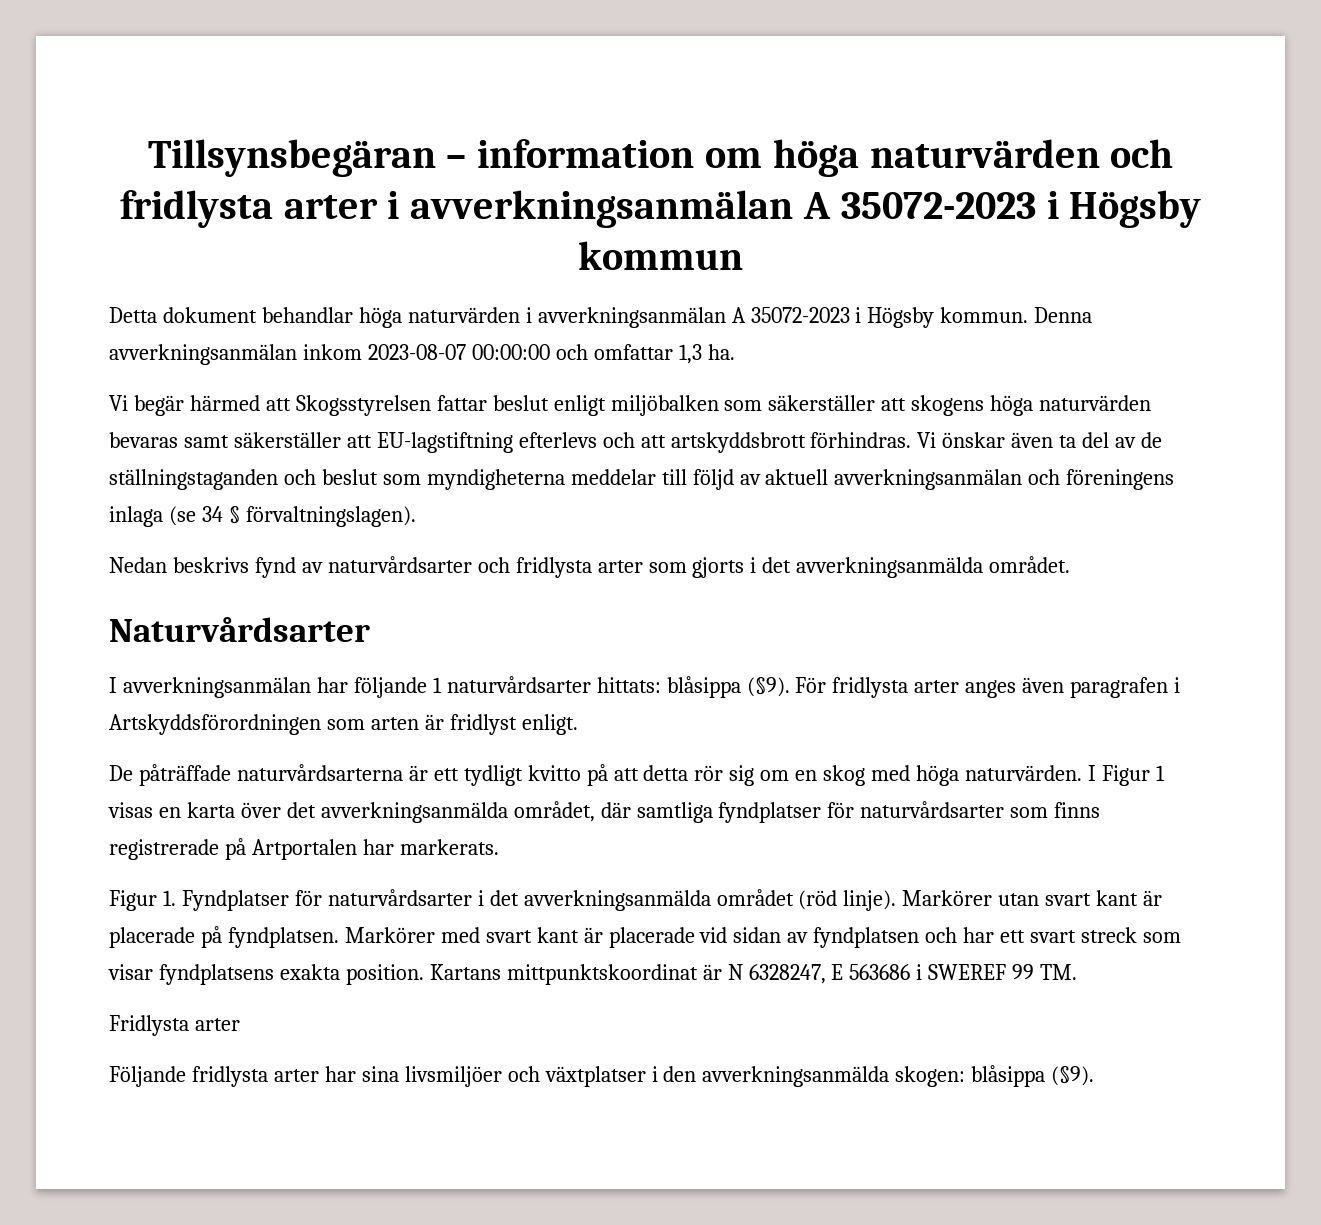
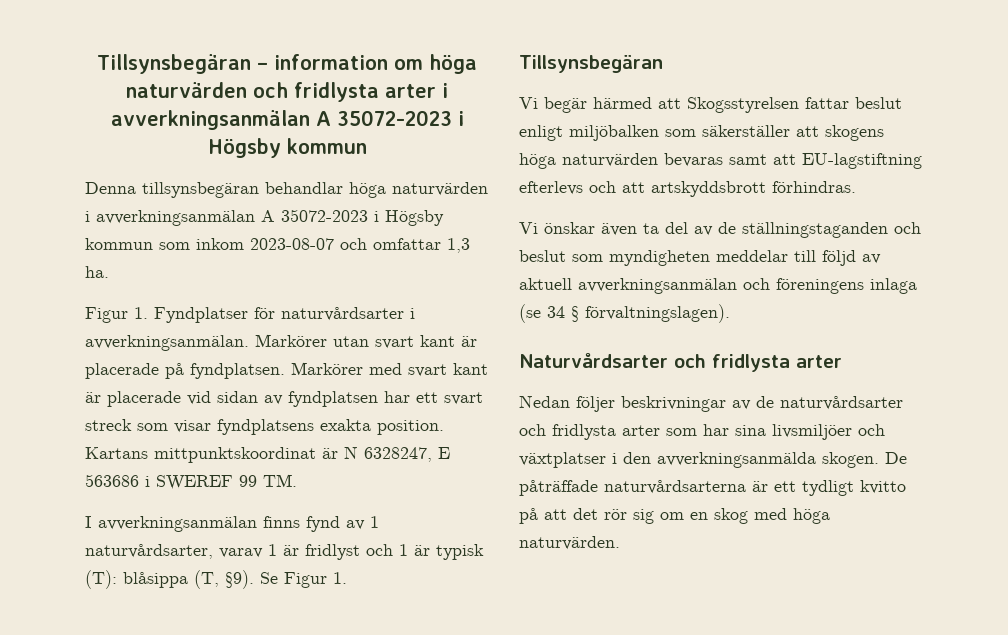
- Detta dokument behandlar höga naturvärden i avverkningsanmälan A 35072-2023 i Högsby kommun. Denna avverkningsanmälan inkom 2023-08-07 00:00:00 och omfattar 1,3 ha.
+ Denna tillsynsbegäran behandlar höga naturvärden i avverkningsanmälan A 35072-2023 i Högsby kommun som inkom 2023-08-07 och omfattar 1,3 ha.
- Vi begär härmed att Skogsstyrelsen fattar beslut enligt miljöbalken som säkerställer att skogens höga naturvärden bevaras samt säkerställer att EU-lagstiftning efterlevs och att artskyddsbrott förhindras. Vi önskar även ta del av de ställningstaganden och beslut som myndigheterna meddelar till följd av aktuell avverkningsanmälan och föreningens inlaga (se 34 § förvaltningslagen).
- Nedan beskrivs fynd av naturvårdsarter och fridlysta arter som gjorts i det avverkningsanmälda området.
- Naturvårdsarter
- I avverkningsanmälan har följande 1 naturvårdsarter hittats: blåsippa (§9). För fridlysta arter anges även paragrafen i Artskyddsförordningen som arten är fridlyst enligt.
- De påträffade naturvårdsarterna är ett tydligt kvitto på att detta rör sig om en skog med höga naturvärden. I Figur 1 visas en karta över det avverkningsanmälda området, där samtliga fyndplatser för naturvårdsarter som finns registrerade på Artportalen har markerats.
- Figur 1. Fyndplatser för naturvårdsarter i det avverkningsanmälda området (röd linje).
+ Figur 1. Fyndplatser för naturvårdsarter i avverkningsanmälan.
- Markörer med svart kant är placerade vid sidan av fyndplatsen och har ett svart streck som visar fyndplatsens exakta position.
+ Markörer med svart kant är placerade vid sidan av fyndplatsen har ett svart streck som visar fyndplatsens exakta position.
- Fridlysta arter
- Följande fridlysta arter har sina livsmiljöer och växtplatser i den avverkningsanmälda skogen: blåsippa (§9).
+ I avverkningsanmälan finns fynd av 1 naturvårdsarter, varav 1 är fridlyst och 1 är typisk (T): blåsippa (T, §9). Se Figur 1.
+ Tillsynsbegäran
+ Vi begär härmed att Skogsstyrelsen fattar beslut enligt miljöbalken som säkerställer att skogens höga naturvärden bevaras samt att EU-lagstiftning efterlevs och att artskyddsbrott förhindras.
+ Vi önskar även ta del av de ställningstaganden och beslut som myndigheten meddelar till följd av aktuell avverkningsanmälan och föreningens inlaga (se 34 § förvaltningslagen).
+ Naturvårdsarter och fridlysta arter
+ Nedan följer beskrivningar av de naturvårdsarter och fridlysta arter som har sina livsmiljöer och växtplatser i den avverkningsanmälda skogen. De påträffade naturvårdsarterna är ett tydligt kvitto på att det rör sig om en skog med höga naturvärden.

